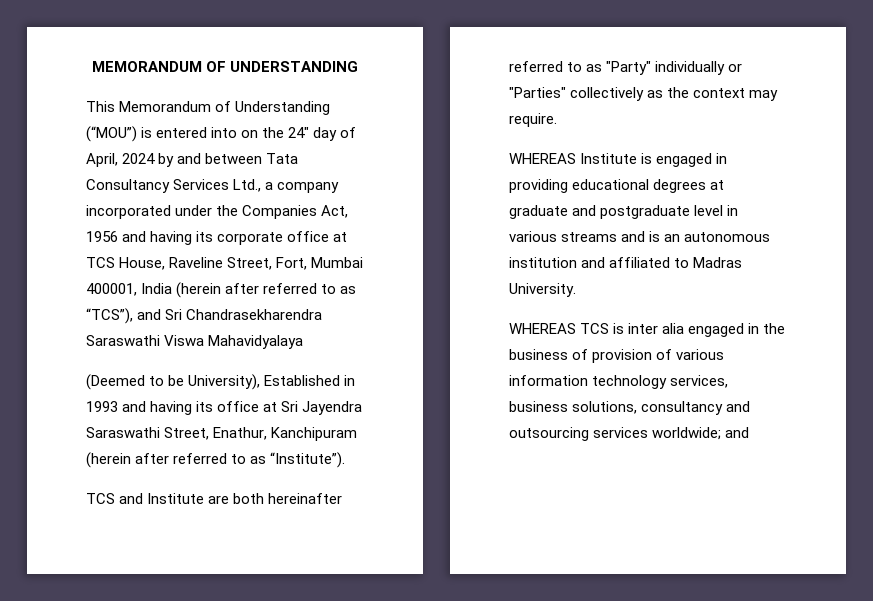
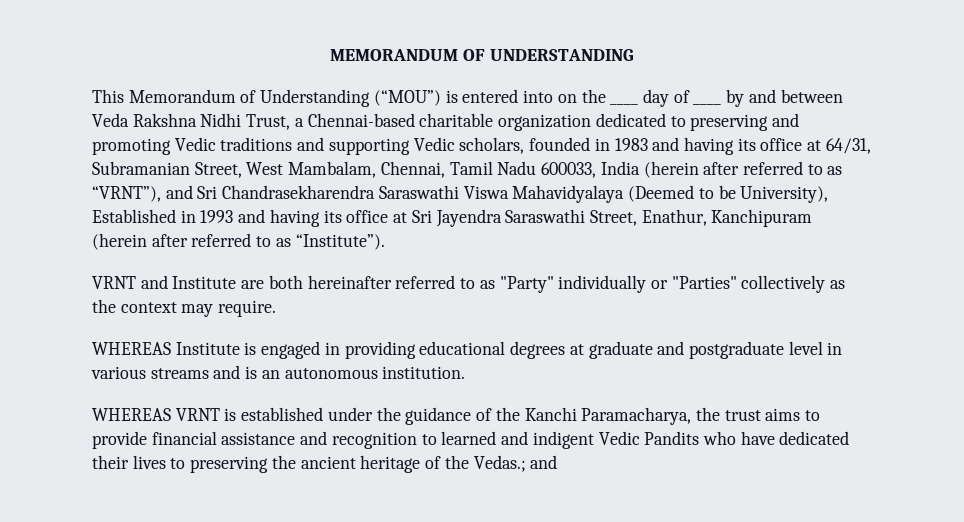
- This Memorandum of Understanding (“MOU”) is entered into on the 24" day of April, 2024 by and between Tata Consultancy Services Ltd., a company incorporated under the Companies Act, 1956 and having its corporate office at TCS House, Raveline Street, Fort, Mumbai 400001, India (herein after referred to as “TCS”), and Sri Chandrasekharendra Saraswathi Viswa Mahavidyalaya
- (Deemed to be University), Established in 1993 and having its office at Sri Jayendra Saraswathi Street, Enathur, Kanchipuram (herein after referred to as “Institute”).
+ This Memorandum of Understanding (“MOU”) is entered into on the ____ day of ____ by and between Veda Rakshna Nidhi Trust, a Chennai-based charitable organization dedicated to preserving and promoting Vedic traditions and supporting Vedic scholars, founded in 1983 and having its office at 64/31, Subramanian Street, West Mambalam, Chennai, Tamil Nadu 600033, India (herein after referred to as “VRNT”), and Sri Chandrasekharendra Saraswathi Viswa Mahavidyalaya (Deemed to be University), Established in 1993 and having its office at Sri Jayendra Saraswathi Street, Enathur, Kanchipuram (herein after referred to as “Institute”).
- TCS and Institute are both hereinafter referred to as "Party" individually or "Parties" collectively as the context may require.
+ VRNT and Institute are both hereinafter referred to as "Party" individually or "Parties" collectively as the context may require.
- WHEREAS Institute is engaged in providing educational degrees at graduate and postgraduate level in various streams and is an autonomous institution and affiliated to Madras University.
- WHEREAS TCS is inter alia engaged in the business of provision of various information technology services, business solutions, consultancy and outsourcing services worldwide; and
+ WHEREAS Institute is engaged in providing educational degrees at graduate and postgraduate level in various streams and is an autonomous institution.
+ WHEREAS VRNT is established under the guidance of the Kanchi Paramacharya, the trust aims to provide financial assistance and recognition to learned and indigent Vedic Pandits who have dedicated their lives to preserving the ancient heritage of the Vedas.; and

